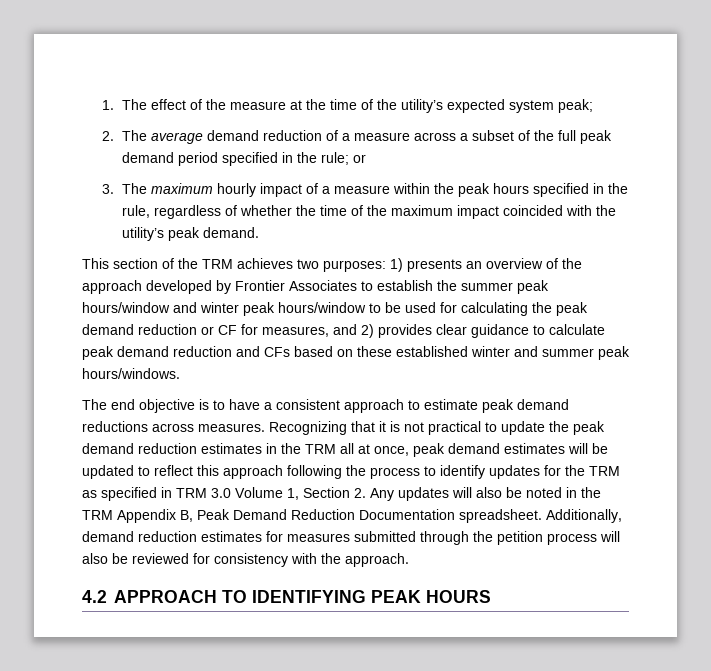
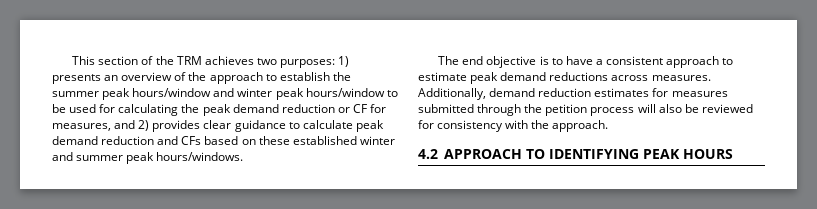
- 1. The effect of the measure at the time of the utility’s expected system peak;
- 2. The average demand reduction of a measure across a subset of the full peak demand period specified in the rule; or
- 3. The maximum hourly impact of a measure within the peak hours specified in the rule, regardless of whether the time of the maximum impact coincided with the utility’s peak demand.
- This section of the TRM achieves two purposes: 1) presents an overview of the approach developed by Frontier Associates to establish the summer peak hours/window and winter peak hours/window to be used for calculating the peak demand reduction or CF for measures, and 2) provides clear guidance to calculate peak demand reduction and CFs based on these established winter and summer peak hours/windows.
+ This section of the TRM achieves two purposes: 1) presents an overview of the approach to establish the summer peak hours/window and winter peak hours/window to be used for calculating the peak demand reduction or CF for measures, and 2) provides clear guidance to calculate peak demand reduction and CFs based on these established winter and summer peak hours/windows.
- Recognizing that it is not practical to update the peak demand reduction estimates in the TRM all at once, peak demand estimates will be updated to reflect this approach following the process to identify updates for the TRM as specified in TRM 3.0 Volume 1, Section 2. Any updates will also be noted in the TRM Appendix B, Peak Demand Reduction Documentation spreadsheet.

